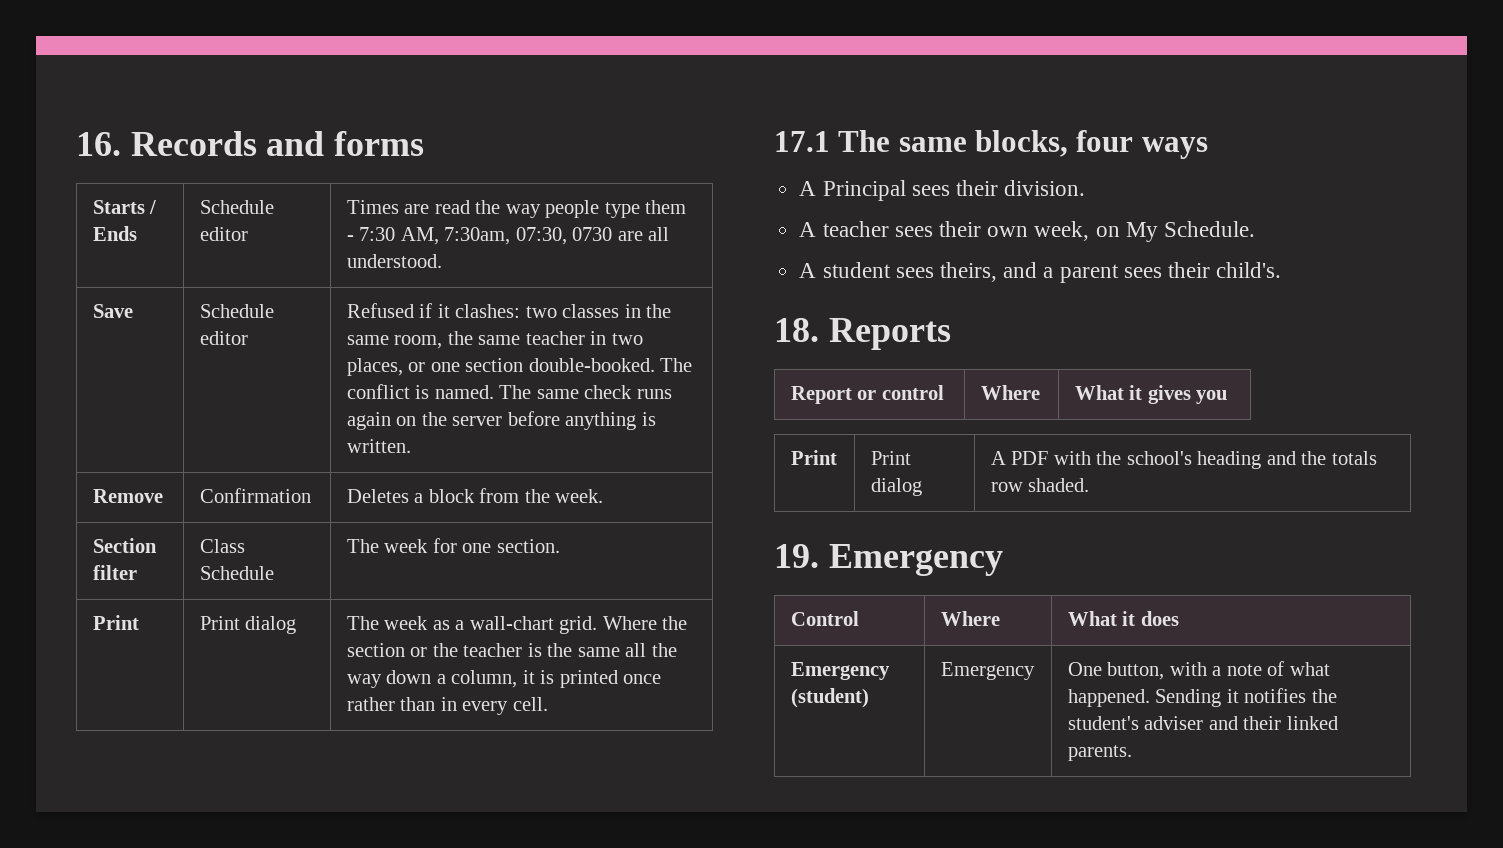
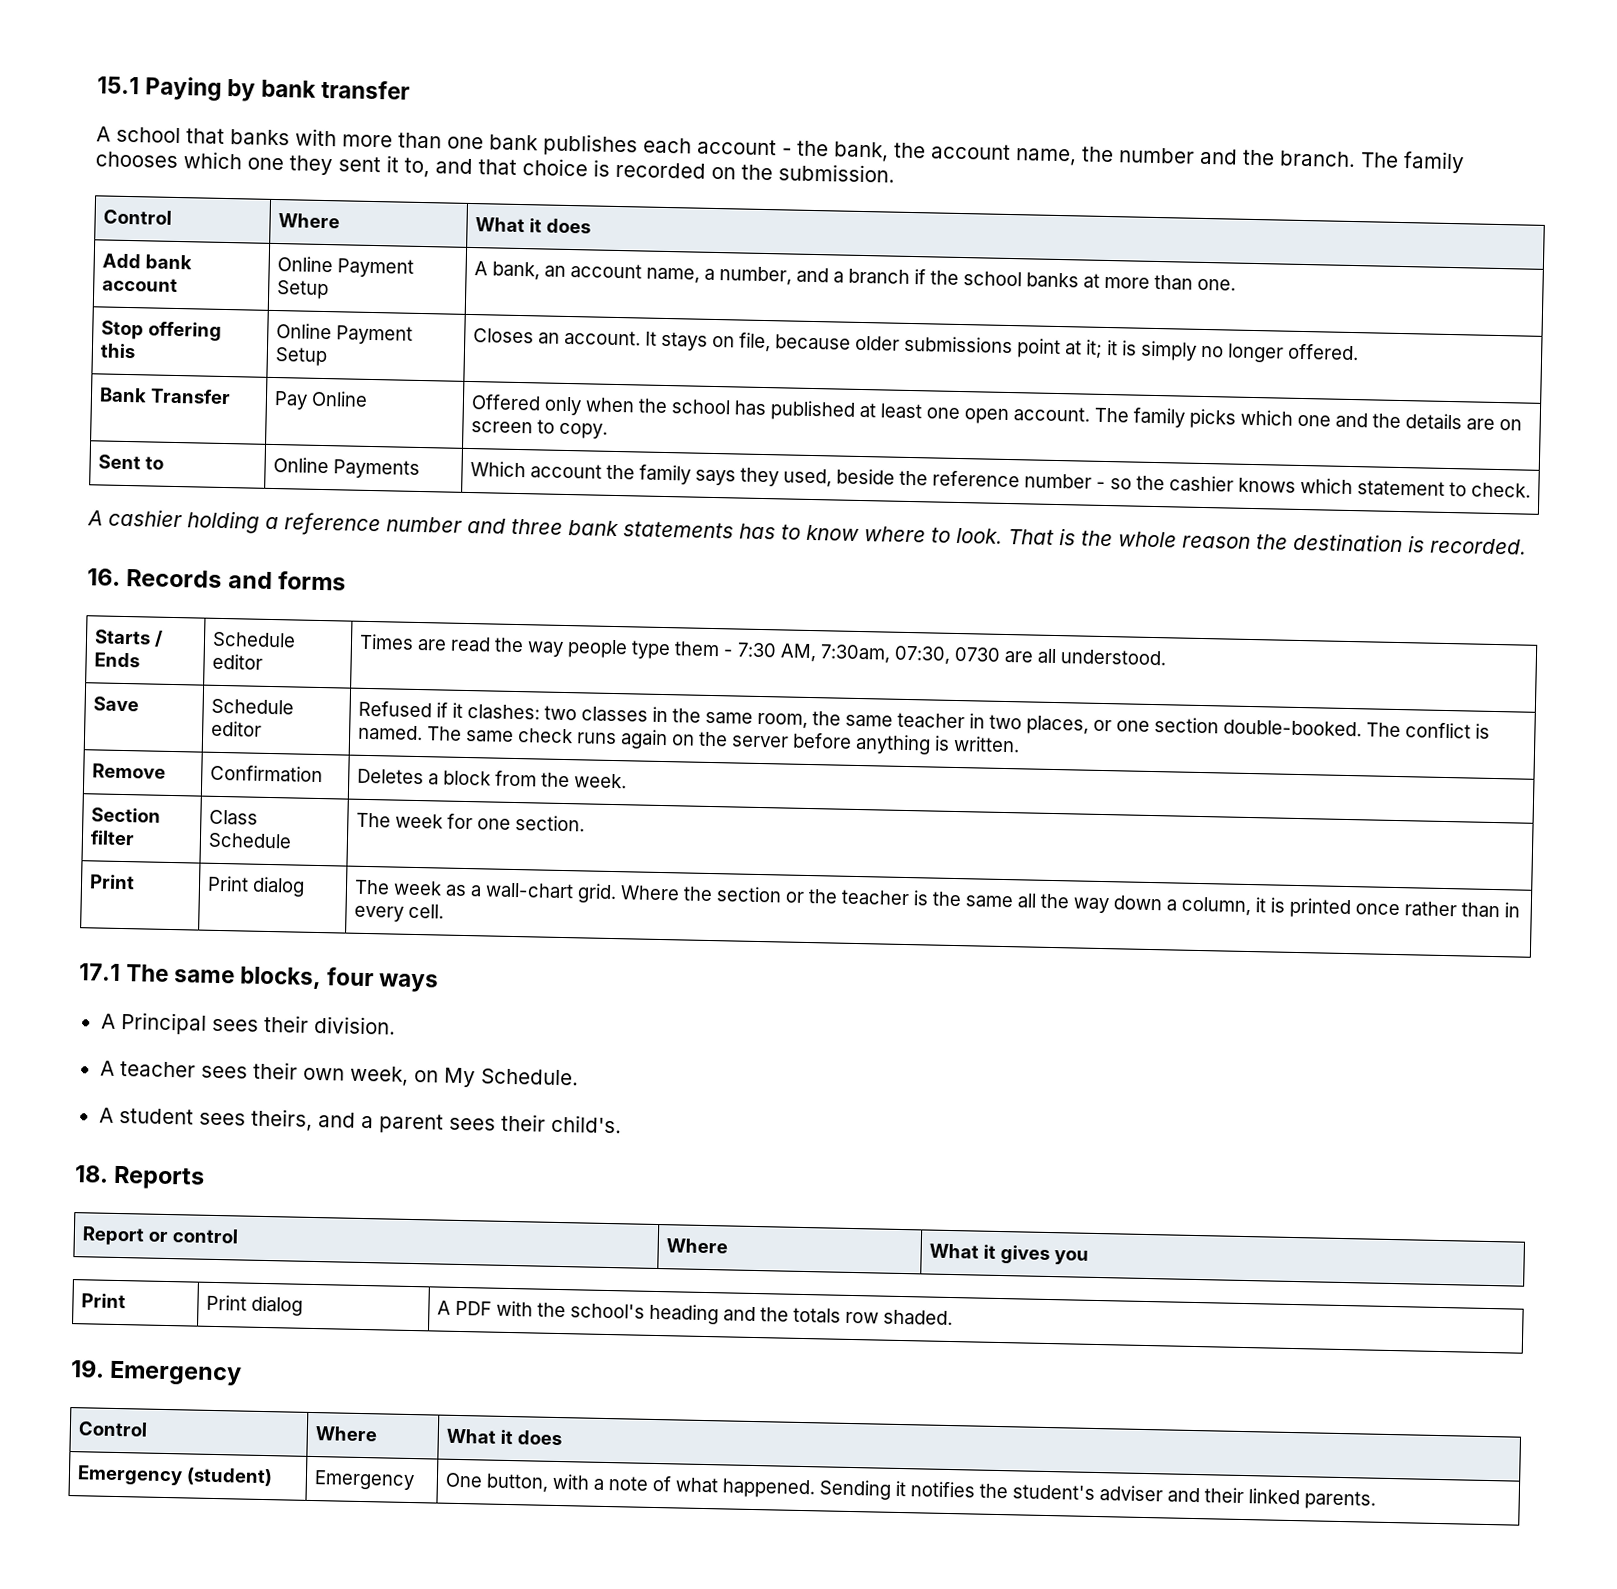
+ 15.1 Paying by bank transfer
+ A school that banks with more than one bank publishes each account - the bank, the account name, the number and the branch. The family chooses which one they sent it to, and that choice is recorded on the submission.
+ Control | Where | What it does
+ Add bank account | Online Payment Setup | A bank, an account name, a number, and a branch if the school banks at more than one.
+ Stop offering this | Online Payment Setup | Closes an account. It stays on file, because older submissions point at it; it is simply no longer offered.
+ Bank Transfer | Pay Online | Offered only when the school has published at least one open account. The family picks which one and the details are on screen to copy.
+ Sent to | Online Payments | Which account the family says they used, beside the reference number - so the cashier knows which statement to check.
+ A cashier holding a reference number and three bank statements has to know where to look. That is the whole reason the destination is recorded.

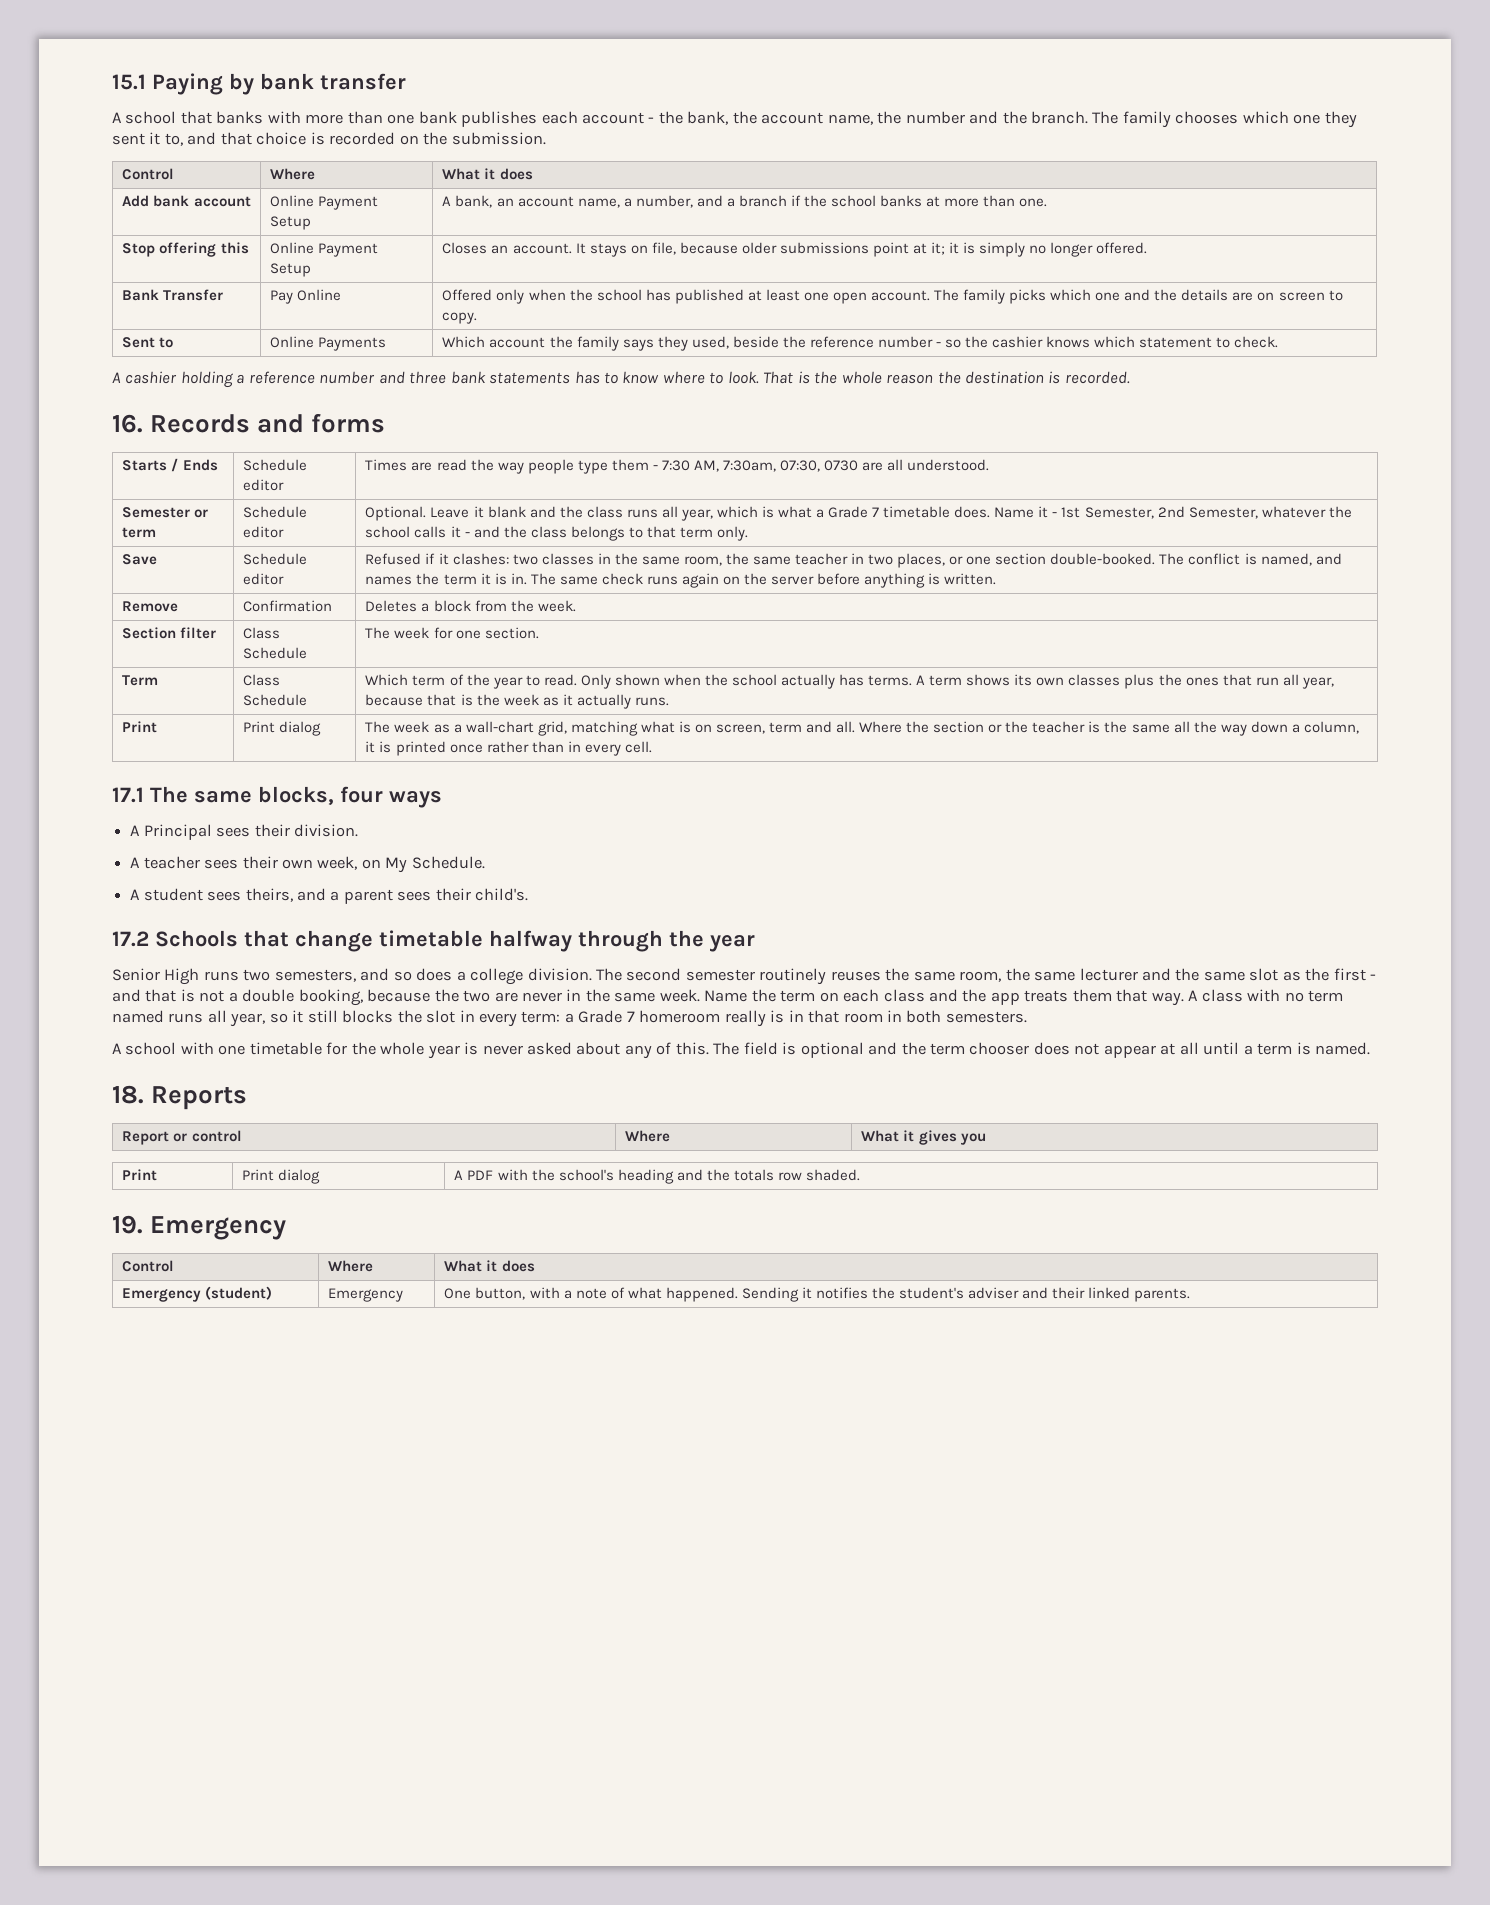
+ Semester or term | Schedule editor | Optional. Leave it blank and the class runs all year, which is what a Grade 7 timetable does. Name it - 1st Semester, 2nd Semester, whatever the school calls it - and the class belongs to that term only.
- The conflict is named.
+ The conflict is named, and names the term it is in.
+ Term | Class Schedule | Which term of the year to read. Only shown when the school actually has terms. A term shows its own classes plus the ones that run all year, because that is the week as it actually runs.
- The week as a wall-chart grid.
+ The week as a wall-chart grid, matching what is on screen, term and all.
+ 17.2 Schools that change timetable halfway through the year
+ Senior High runs two semesters, and so does a college division. The second semester routinely reuses the same room, the same lecturer and the same slot as the first - and that is not a double booking, because the two are never in the same week. Name the term on each class and the app treats them that way. A class with no term named runs all year, so it still blocks the slot in every term: a Grade 7 homeroom really is in that room in both semesters.
+ A school with one timetable for the whole year is never asked about any of this. The field is optional and the term chooser does not appear at all until a term is named.

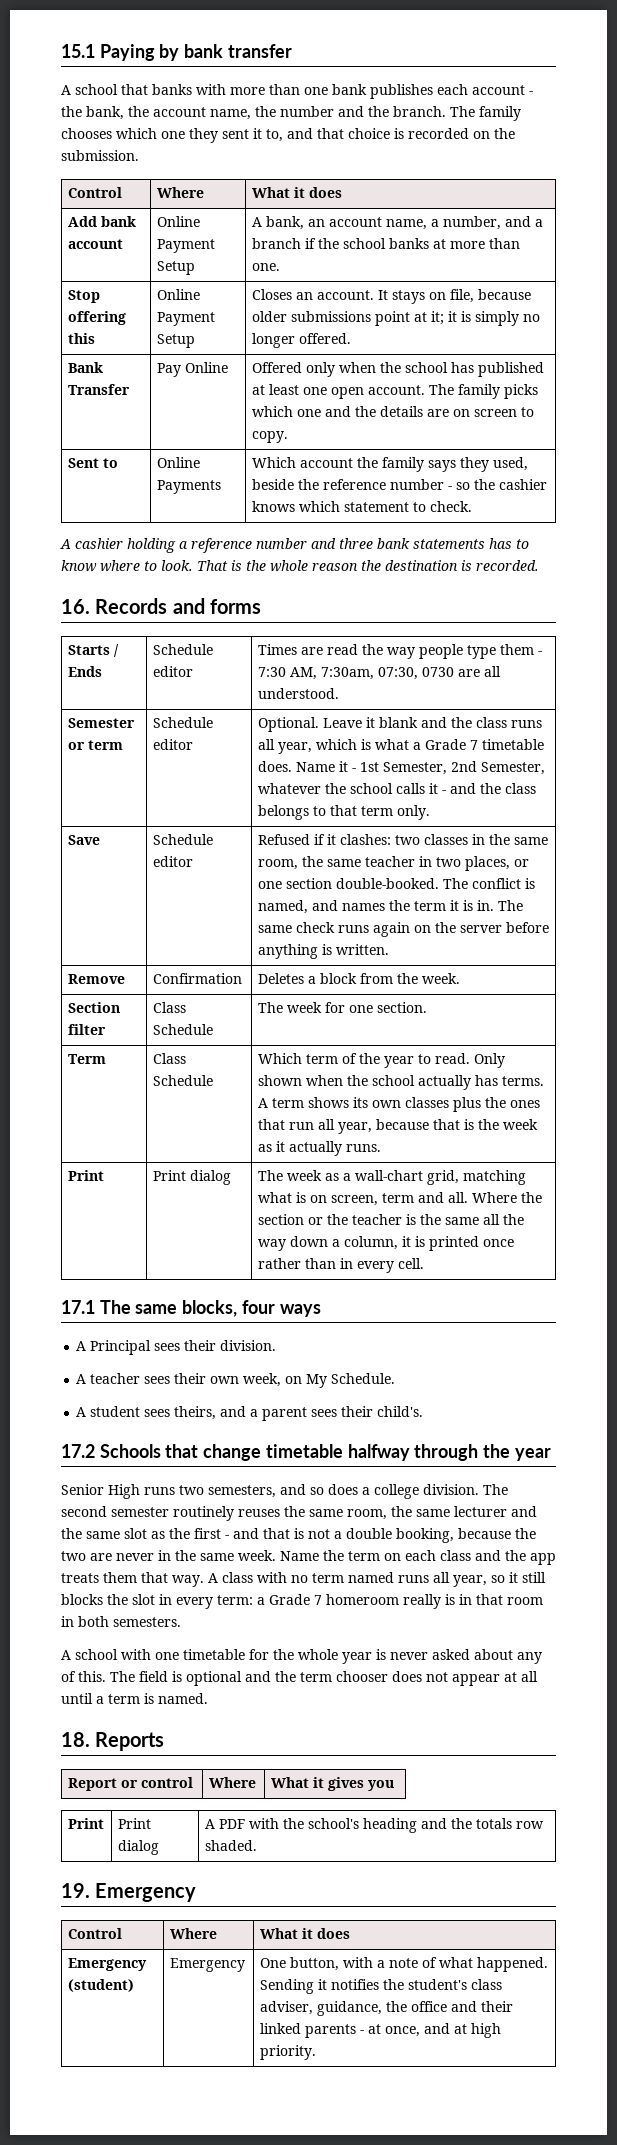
- Emergency (student) | Emergency | One button, with a note of what happened. Sending it notifies the student's adviser and their linked parents.
+ Emergency (student) | Emergency | One button, with a note of what happened. Sending it notifies the student's class adviser, guidance, the office and their linked parents - at once, and at high priority.

